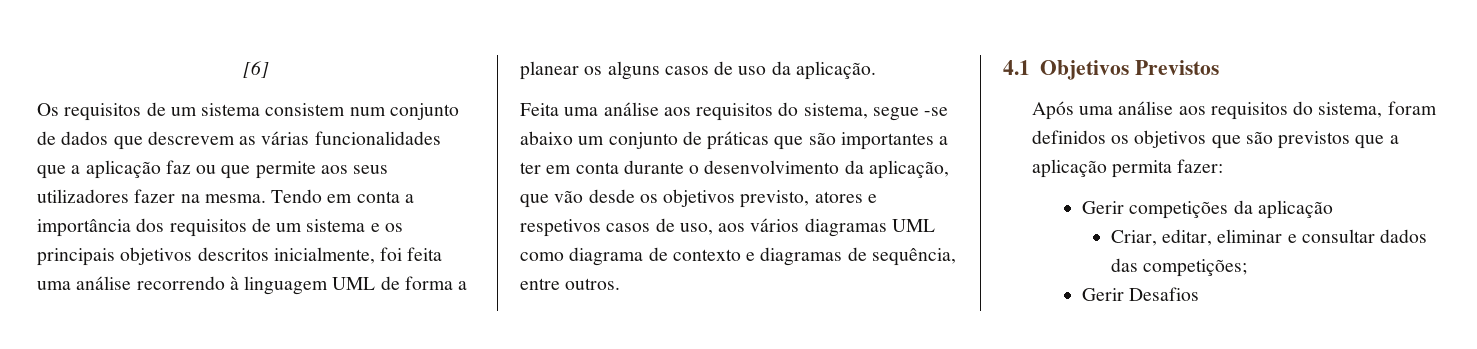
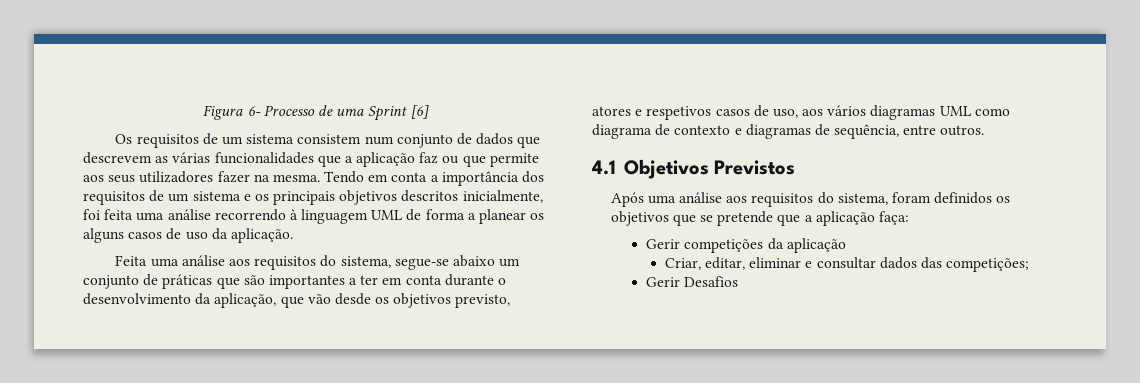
- [6]
+ Figura 6- Processo de uma Sprint [6]
- Feita uma análise aos requisitos do sistema, segue -se abaixo um conjunto de práticas que são importantes a ter em conta durante o desenvolvimento da aplicação, que vão desde os objetivos previsto, atores e respetivos casos de uso, aos vários diagramas UML como diagrama de contexto e diagramas de sequência, entre outros.
+ Feita uma análise aos requisitos do sistema, segue-se abaixo um conjunto de práticas que são importantes a ter em conta durante o desenvolvimento da aplicação, que vão desde os objetivos previsto, atores e respetivos casos de uso, aos vários diagramas UML como diagrama de contexto e diagramas de sequência, entre outros.
- Após uma análise aos requisitos do sistema, foram definidos os objetivos que são previstos que a aplicação permita fazer:
+ Após uma análise aos requisitos do sistema, foram definidos os objetivos que se pretende que a aplicação faça:

